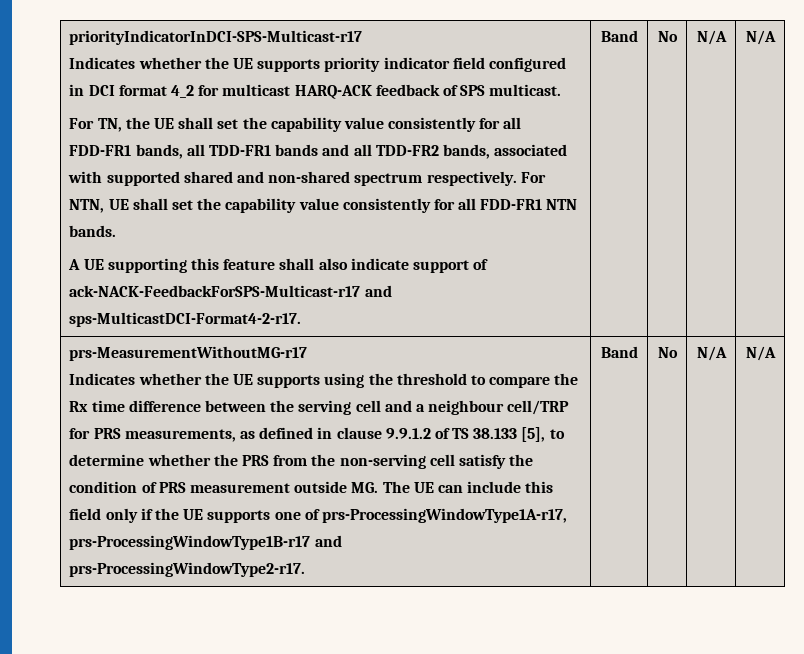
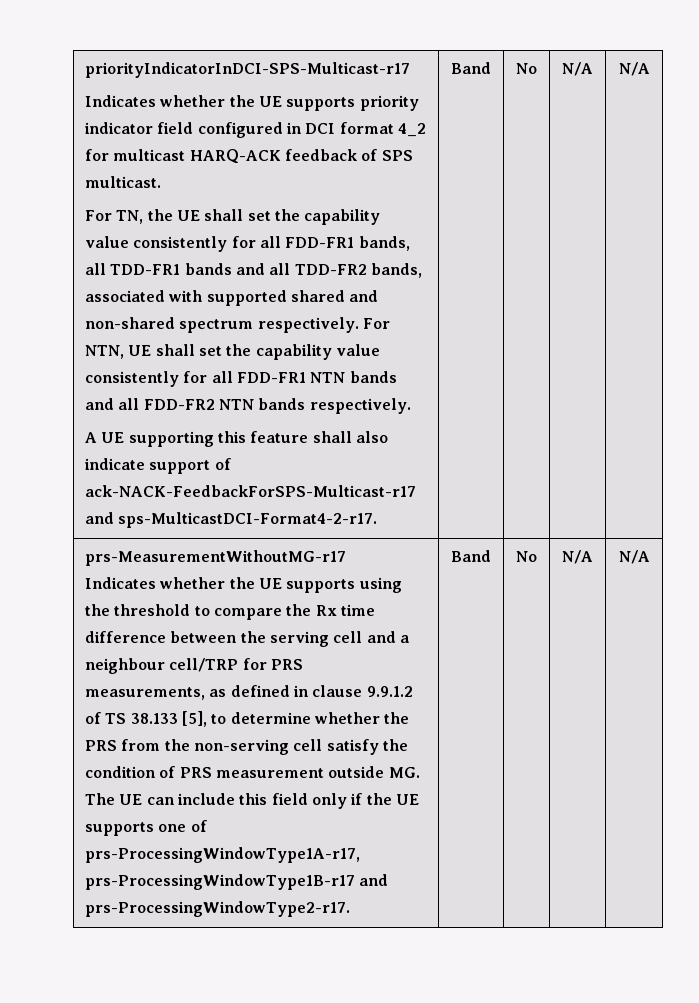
- For NTN, UE shall set the capability value consistently for all FDD-FR1 NTN bands.
+ For NTN, UE shall set the capability value consistently for all FDD-FR1 NTN bands and all FDD-FR2 NTN bands respectively.

